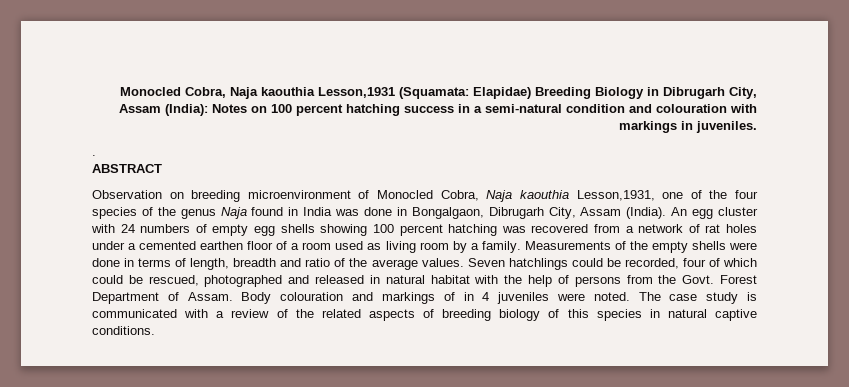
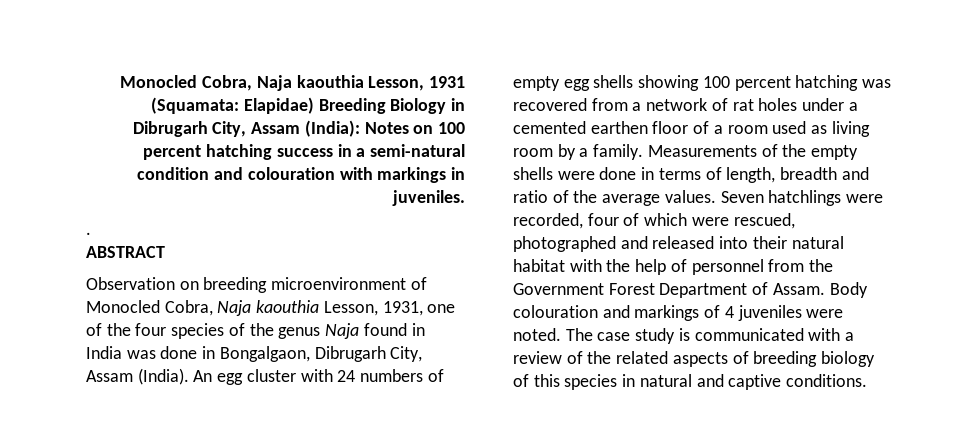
- Monocled Cobra, Naja kaouthia Lesson,1931 (Squamata: Elapidae) Breeding Biology in Dibrugarh City, Assam (India): Notes on 100 percent hatching success in a semi-natural condition and colouration with markings in juveniles.
+ Monocled Cobra, Naja kaouthia Lesson, 1931 (Squamata: Elapidae) Breeding Biology in Dibrugarh City, Assam (India): Notes on 100 percent hatching success in a semi-natural condition and colouration with markings in juveniles.
- Observation on breeding microenvironment of Monocled Cobra, Naja kaouthia Lesson,1931, one of the four species of the genus Naja found in India was done in Bongalgaon, Dibrugarh City, Assam (India).
+ Observation on breeding microenvironment of Monocled Cobra, Naja kaouthia Lesson, 1931, one of the four species of the genus Naja found in India was done in Bongalgaon, Dibrugarh City, Assam (India).
- Seven hatchlings could be recorded, four of which could be rescued, photographed and released in natural habitat with the help of persons from the Govt. Forest Department of Assam.
+ Seven hatchlings were recorded, four of which were rescued, photographed and released into their natural habitat with the help of personnel from the Government Forest Department of Assam.
- Body colouration and markings of in 4 juveniles were noted.
+ Body colouration and markings of 4 juveniles were noted.
- The case study is communicated with a review of the related aspects of breeding biology of this species in natural captive conditions.
+ The case study is communicated with a review of the related aspects of breeding biology of this species in natural and captive conditions.

